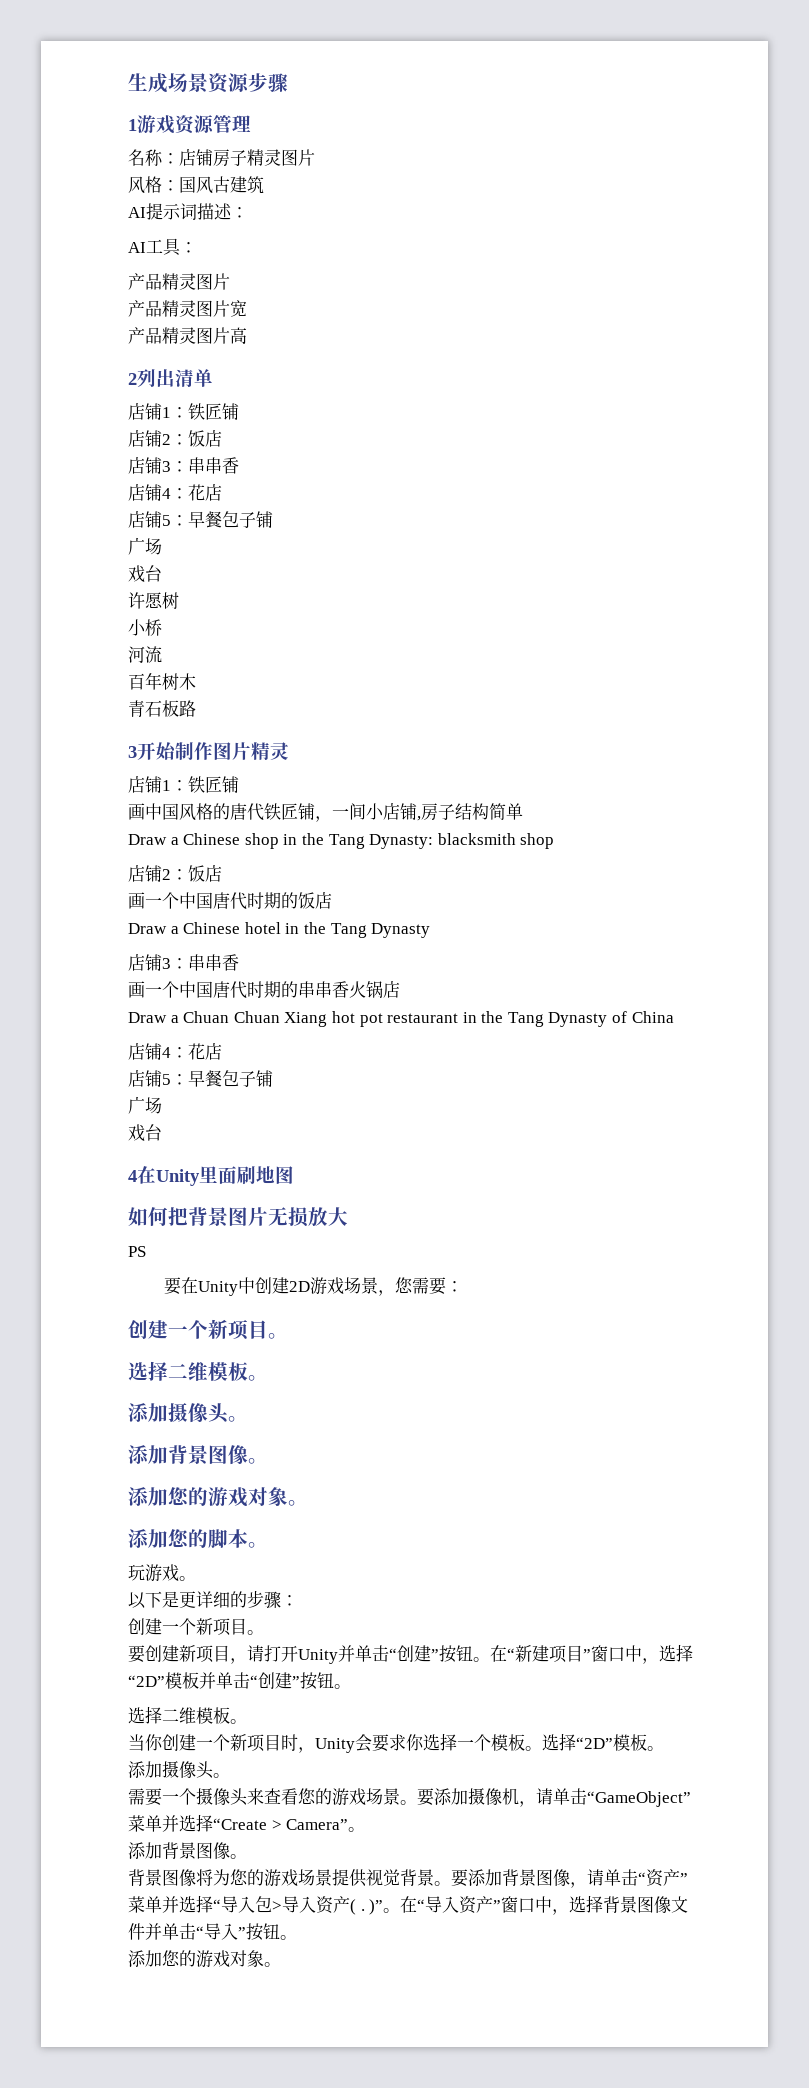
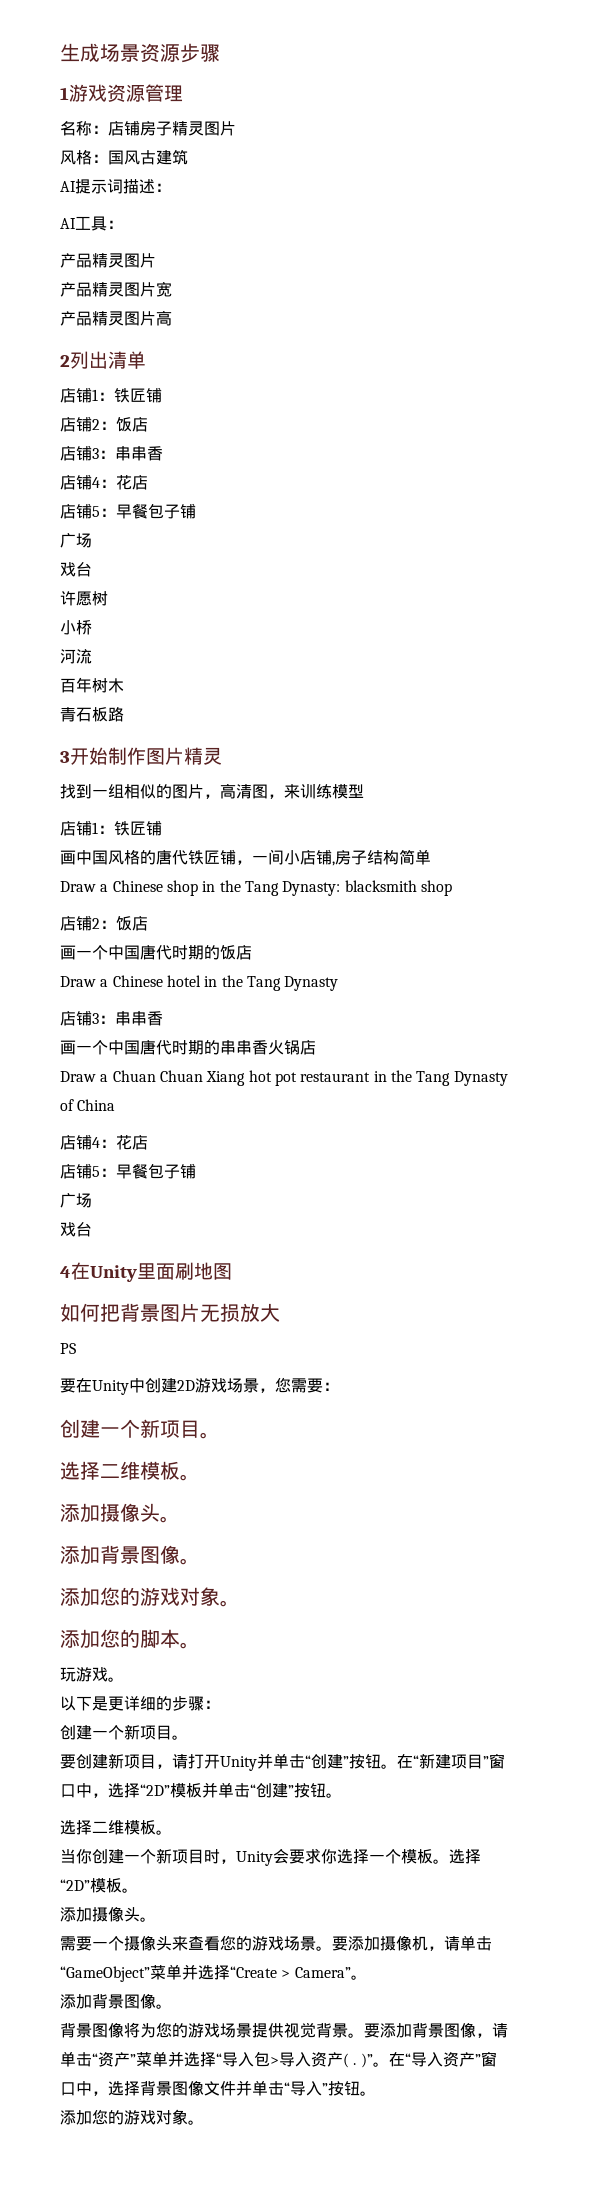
+ 找到一组相似的图片，高清图，来训练模型

